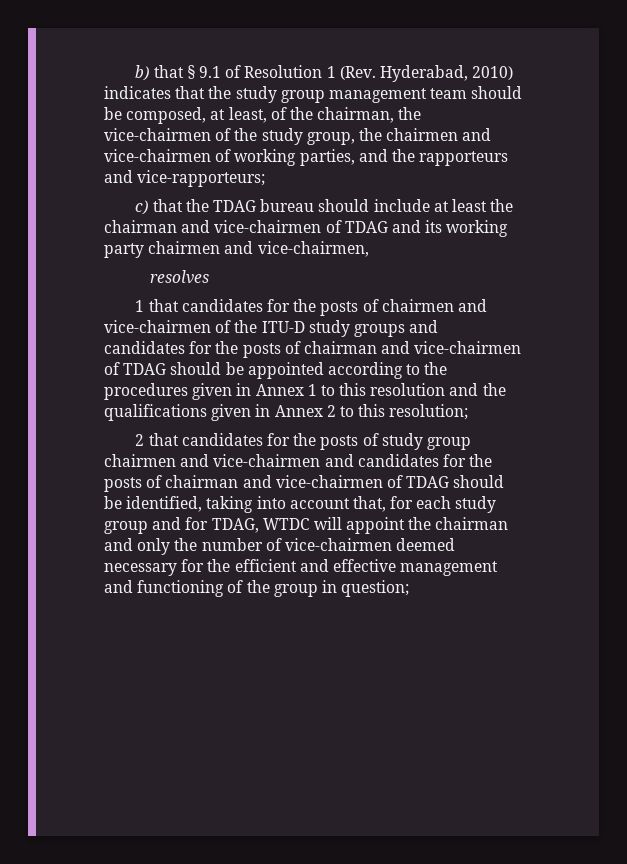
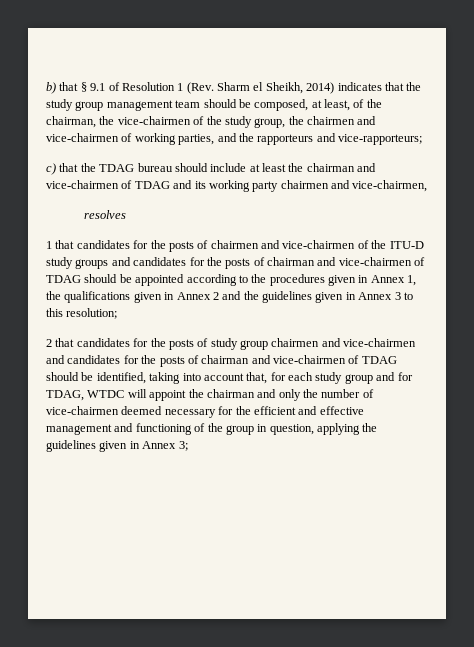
- b) that § 9.1 of Resolution 1 (Rev. Hyderabad, 2010) indicates that the study group management team should be composed, at least, of the chairman, the vice-chairmen of the study group, the chairmen and vice-chairmen of working parties, and the rapporteurs and vice-rapporteurs;
+ b) that § 9.1 of Resolution 1 (Rev. Sharm el Sheikh, 2014) indicates that the study group management team should be composed, at least, of the chairman, the vice-chairmen of the study group, the chairmen and vice-chairmen of working parties, and the rapporteurs and vice-rapporteurs;
- 1 that candidates for the posts of chairmen and vice-chairmen of the ITU-D study groups and candidates for the posts of chairman and vice-chairmen of TDAG should be appointed according to the procedures given in Annex 1 to this resolution and the qualifications given in Annex 2 to this resolution;
+ 1 that candidates for the posts of chairmen and vice-chairmen of the ITU-D study groups and candidates for the posts of chairman and vice-chairmen of TDAG should be appointed according to the procedures given in Annex 1, the qualifications given in Annex 2 and the guidelines given in Annex 3 to this resolution;
- 2 that candidates for the posts of study group chairmen and vice-chairmen and candidates for the posts of chairman and vice-chairmen of TDAG should be identified, taking into account that, for each study group and for TDAG, WTDC will appoint the chairman and only the number of vice-chairmen deemed necessary for the efficient and effective management and functioning of the group in question;
+ 2 that candidates for the posts of study group chairmen and vice-chairmen and candidates for the posts of chairman and vice-chairmen of TDAG should be identified, taking into account that, for each study group and for TDAG, WTDC will appoint the chairman and only the number of vice-chairmen deemed necessary for the efficient and effective management and functioning of the group in question, applying the guidelines given in Annex 3;

